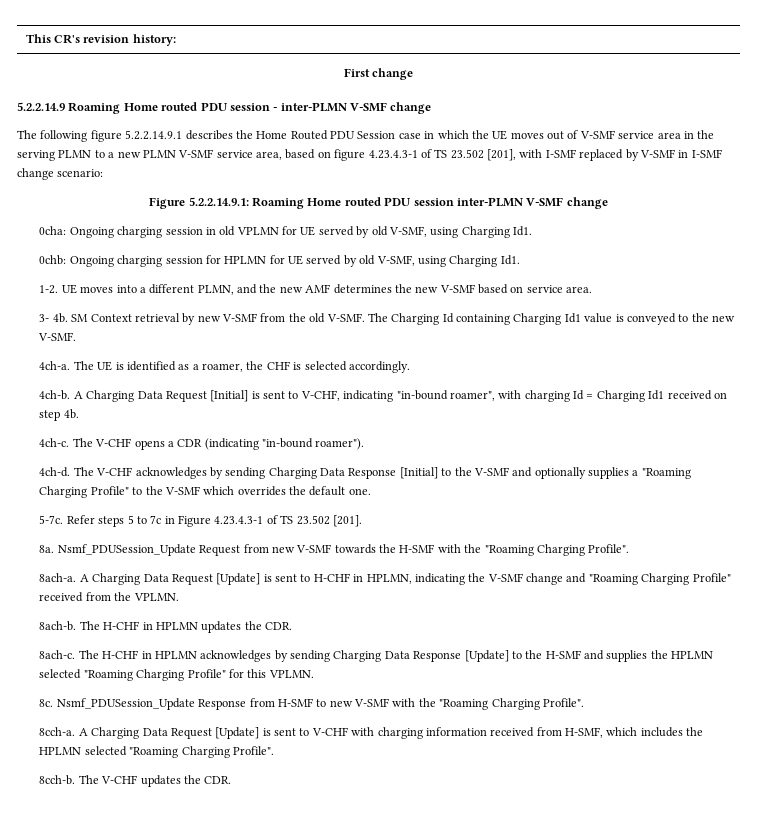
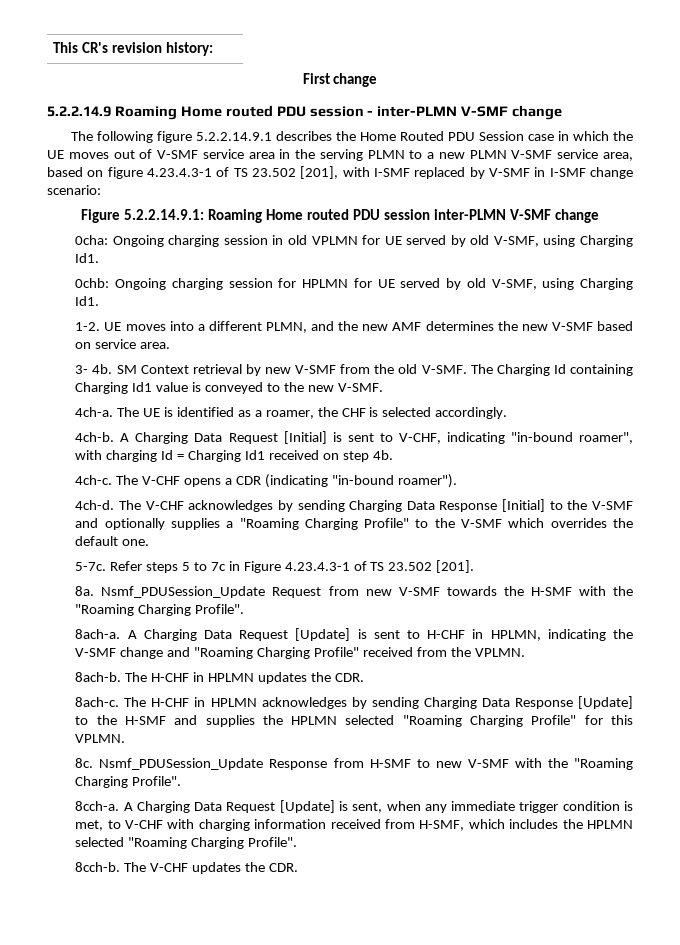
- A Charging Data Request [Update] is sent to V-CHF with charging information received from H-SMF, which includes the HPLMN selected "Roaming Charging Profile".
+ A Charging Data Request [Update] is sent, when any immediate trigger condition is met, to V-CHF with charging information received from H-SMF, which includes the HPLMN selected "Roaming Charging Profile".

